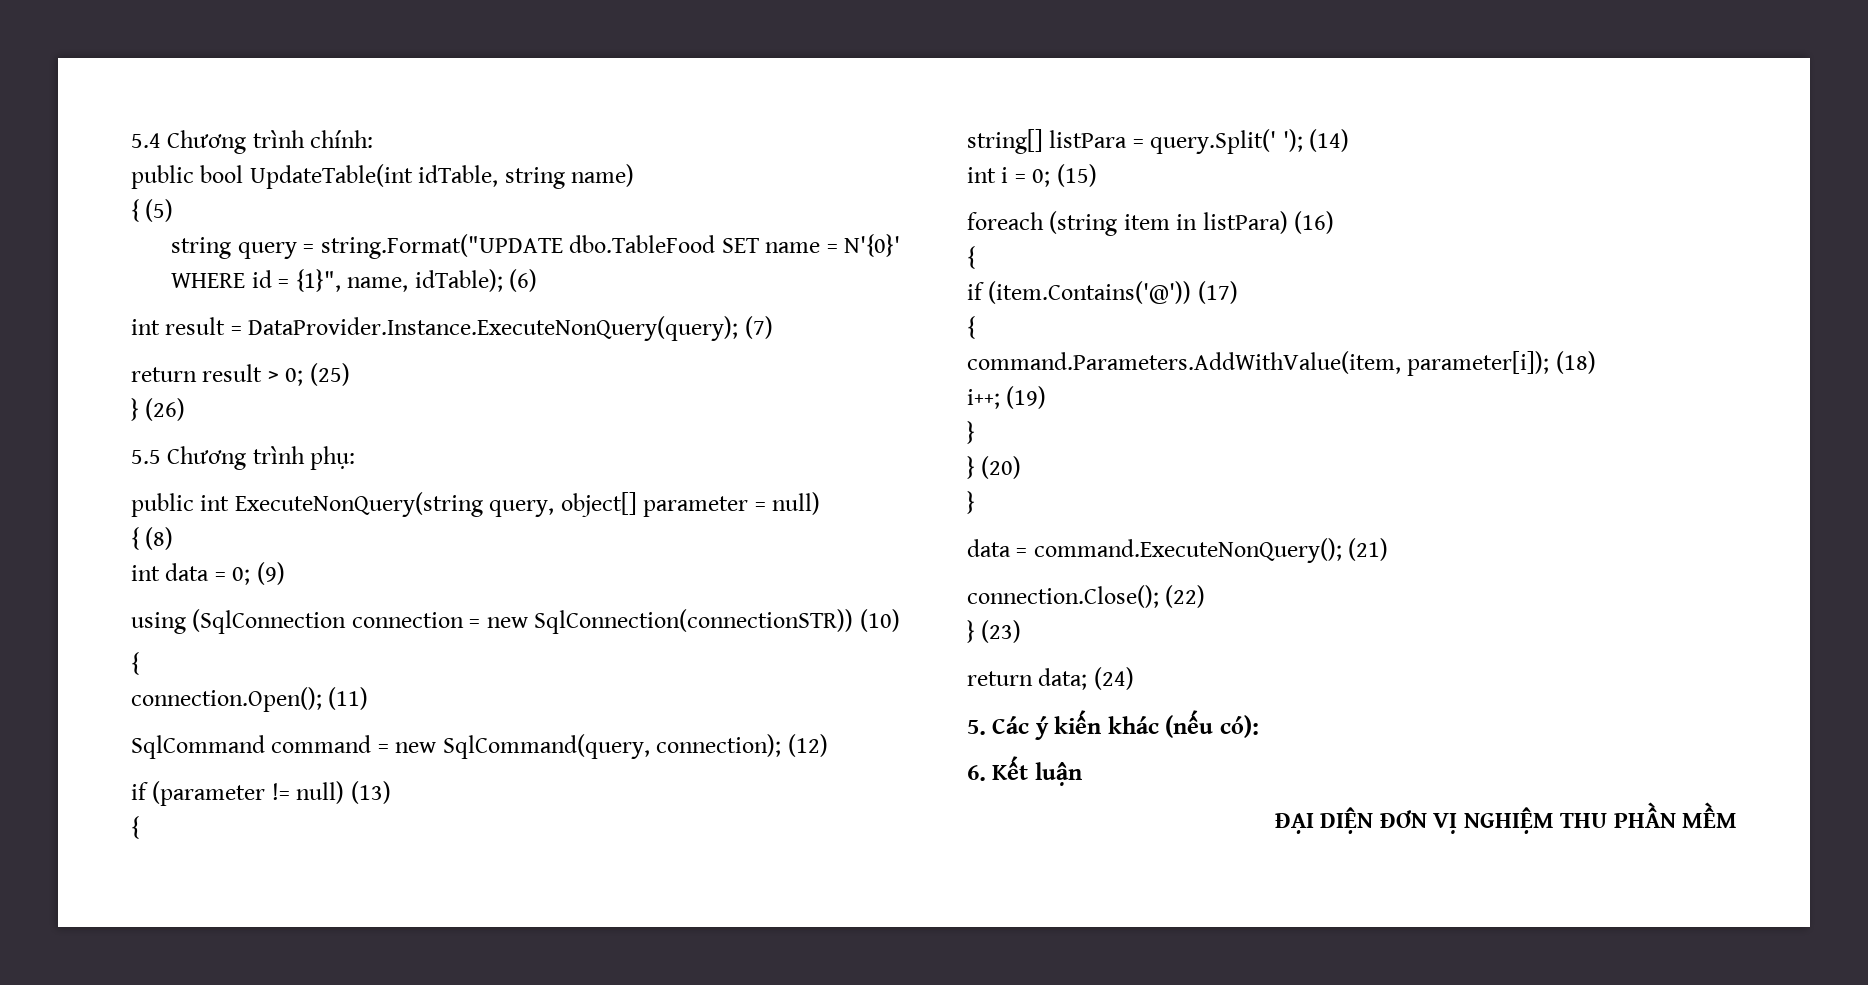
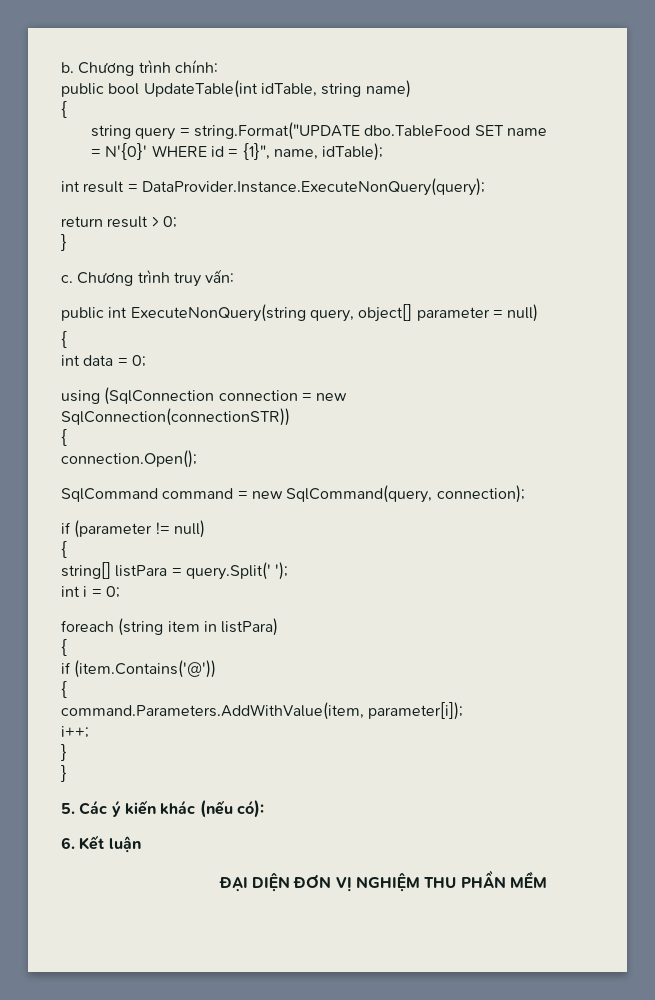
- 5.4 Chương trình chính:
+ b. Chương trình chính:
  public bool UpdateTable(int idTable, string name)
- { (5)
+ {
- string query = string.Format("UPDATE dbo.TableFood SET name = N'{0}' WHERE id = {1}", name, idTable); (6)
+ string query = string.Format("UPDATE dbo.TableFood SET name = N'{0}' WHERE id = {1}", name, idTable);
- int result = DataProvider.Instance.ExecuteNonQuery(query); (7)
+ int result = DataProvider.Instance.ExecuteNonQuery(query);
- return result > 0; (25)
- } (26)
- 5.5 Chương trình phụ:
+ return result > 0;
+ }
+ c. Chương trình truy vấn:
  public int ExecuteNonQuery(string query, object[] parameter = null)
- { (8)
+ {
- int data = 0; (9)
+ int data = 0;
- using (SqlConnection connection = new SqlConnection(connectionSTR)) (10)
+ using (SqlConnection connection = new SqlConnection(connectionSTR))
- connection.Open(); (11)
+ connection.Open();
- SqlCommand command = new SqlCommand(query, connection); (12)
+ SqlCommand command = new SqlCommand(query, connection);
- if (parameter != null) (13)
+ if (parameter != null)
- string[] listPara = query.Split(' '); (14)
+ string[] listPara = query.Split(' ');
- int i = 0; (15)
+ int i = 0;
- foreach (string item in listPara) (16)
+ foreach (string item in listPara)
- if (item.Contains('@')) (17)
+ if (item.Contains('@'))
- command.Parameters.AddWithValue(item, parameter[i]); (18)
+ command.Parameters.AddWithValue(item, parameter[i]);
- i++; (19)
+ i++;
  }
- } (20)
  }
- data = command.ExecuteNonQuery(); (21)
- connection.Close(); (22)
- } (23)
- return data; (24)

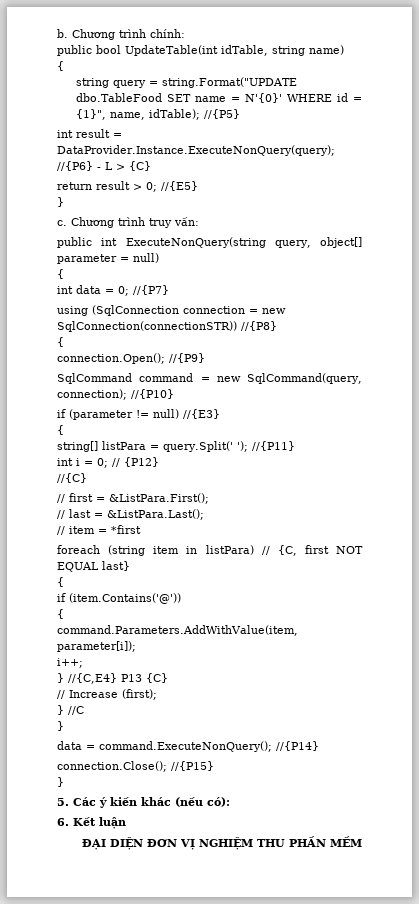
- string query = string.Format("UPDATE dbo.TableFood SET name = N'{0}' WHERE id = {1}", name, idTable);
+ string query = string.Format("UPDATE dbo.TableFood SET name = N'{0}' WHERE id = {1}", name, idTable); //{P5}
- int result = DataProvider.Instance.ExecuteNonQuery(query);
+ int result = DataProvider.Instance.ExecuteNonQuery(query); //{P6} - L > {C}
- return result > 0;
+ return result > 0; //{E5}
- int data = 0;
+ int data = 0; //{P7}
- using (SqlConnection connection = new SqlConnection(connectionSTR))
+ using (SqlConnection connection = new SqlConnection(connectionSTR)) //{P8}
- connection.Open();
+ connection.Open(); //{P9}
- SqlCommand command = new SqlCommand(query, connection);
+ SqlCommand command = new SqlCommand(query, connection); //{P10}
- if (parameter != null)
+ if (parameter != null) //{E3}
- string[] listPara = query.Split(' ');
+ string[] listPara = query.Split(' '); //{P11}
- int i = 0;
+ int i = 0; // {P12}
+ //{C}
+ // first = &ListPara.First();
+ // last = &ListPara.Last();
+ // item = *first
- foreach (string item in listPara)
+ foreach (string item in listPara) // {C, first NOT EQUAL last}
  i++;
+ } //{C,E4} P13 {C}
+ // Increase (first);
+ } //C
  }
+ data = command.ExecuteNonQuery(); //{P14}
+ connection.Close(); //{P15}

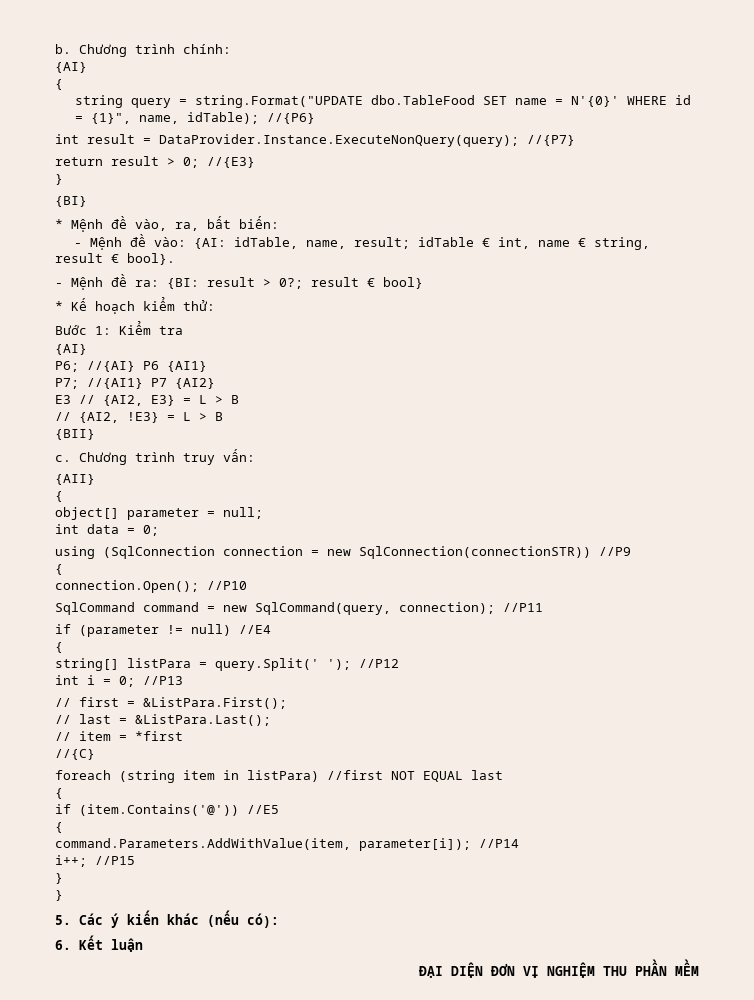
  Chương trình chính:
- public bool UpdateTable(int idTable, string name)
+ {AI}
- string query = string.Format("UPDATE dbo.TableFood SET name = N'{0}' WHERE id = {1}", name, idTable); //{P5}
+ string query = string.Format("UPDATE dbo.TableFood SET name = N'{0}' WHERE id = {1}", name, idTable); //{P6}
- int result = DataProvider.Instance.ExecuteNonQuery(query); //{P6} - L > {C}
+ int result = DataProvider.Instance.ExecuteNonQuery(query); //{P7}
- return result > 0; //{E5}
+ return result > 0; //{E3}
  }
+ {BI}
+ * Mệnh đề vào, ra, bất biến:
+ - Mệnh đề vào: {AI: idTable, name, result; idTable € int, name € string, result € bool}.
+ - Mệnh đề ra: {BI: result > 0?; result € bool}
+ * Kế hoạch kiểm thử:
+ Bước 1: Kiểm tra
+ {AI}
+ P6; //{AI} P6 {AI1}
+ P7; //{AI1} P7 {AI2}
+ E3 // {AI2, E3} = L > B
+ // {AI2, !E3} = L > B
+ {BII}
  Chương trình truy vấn:
- public int ExecuteNonQuery(string query, object[] parameter = null)
+ {AII}
  {
+ object[] parameter = null;
- int data = 0; //{P7}
+ int data = 0;
- using (SqlConnection connection = new SqlConnection(connectionSTR)) //{P8}
+ using (SqlConnection connection = new SqlConnection(connectionSTR)) //P9
- connection.Open(); //{P9}
+ connection.Open(); //P10
- SqlCommand command = new SqlCommand(query, connection); //{P10}
+ SqlCommand command = new SqlCommand(query, connection); //P11
- if (parameter != null) //{E3}
+ if (parameter != null) //E4
- string[] listPara = query.Split(' '); //{P11}
+ string[] listPara = query.Split(' '); //P12
- int i = 0; // {P12}
- //{C}
+ int i = 0; //P13
+ //{C}
- foreach (string item in listPara) // {C, first NOT EQUAL last}
+ foreach (string item in listPara) //first NOT EQUAL last
- if (item.Contains('@'))
+ if (item.Contains('@')) //E5
- command.Parameters.AddWithValue(item, parameter[i]);
+ command.Parameters.AddWithValue(item, parameter[i]); //P14
- i++;
- } //{C,E4} P13 {C}
- // Increase (first);
- } //C
+ i++; //P15
  }
- data = command.ExecuteNonQuery(); //{P14}
- connection.Close(); //{P15}

